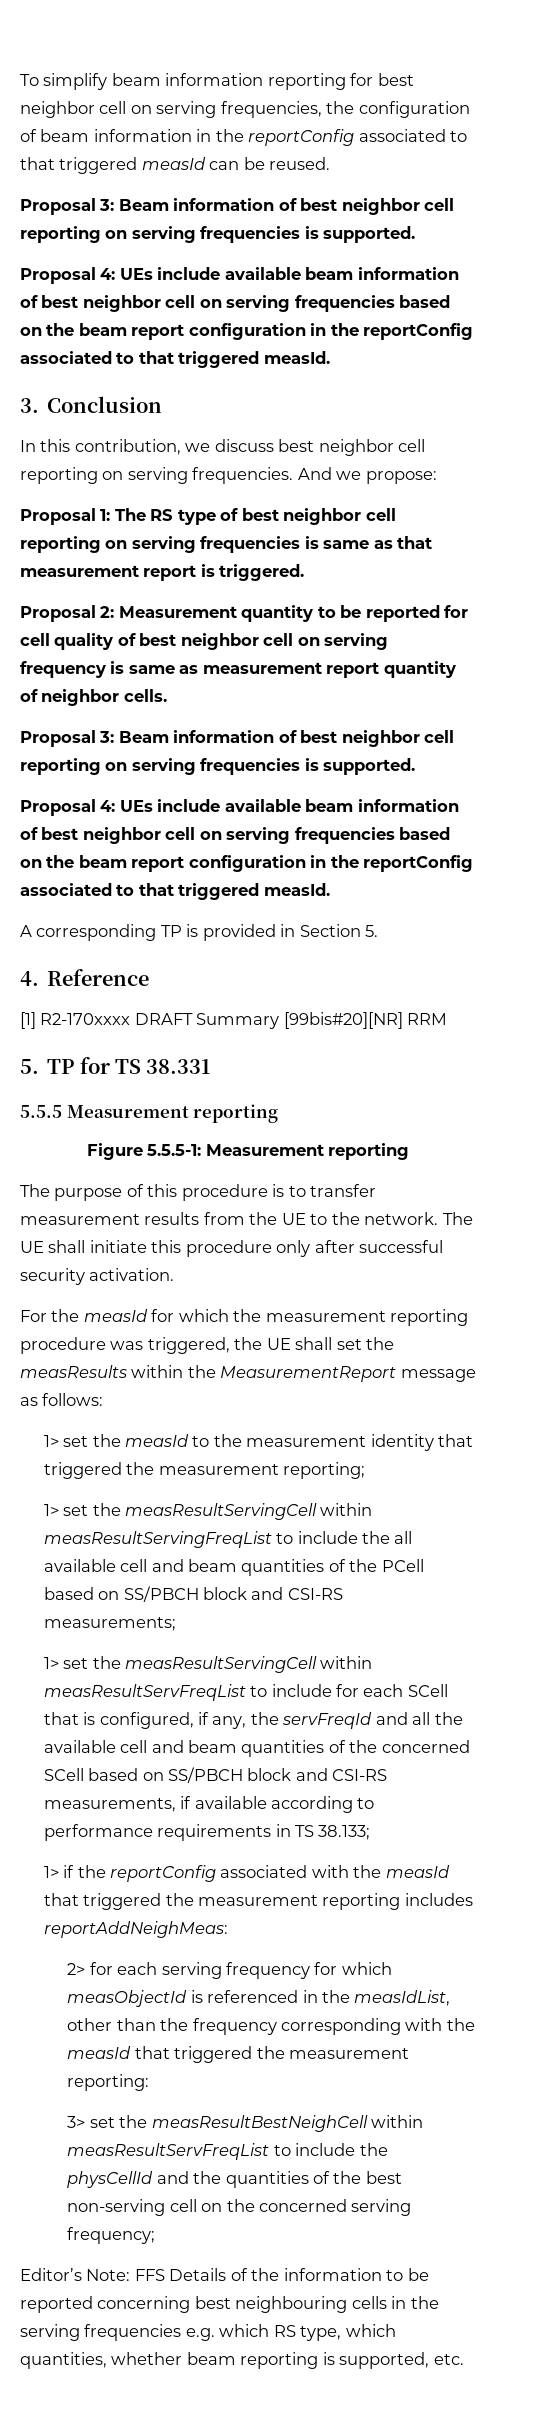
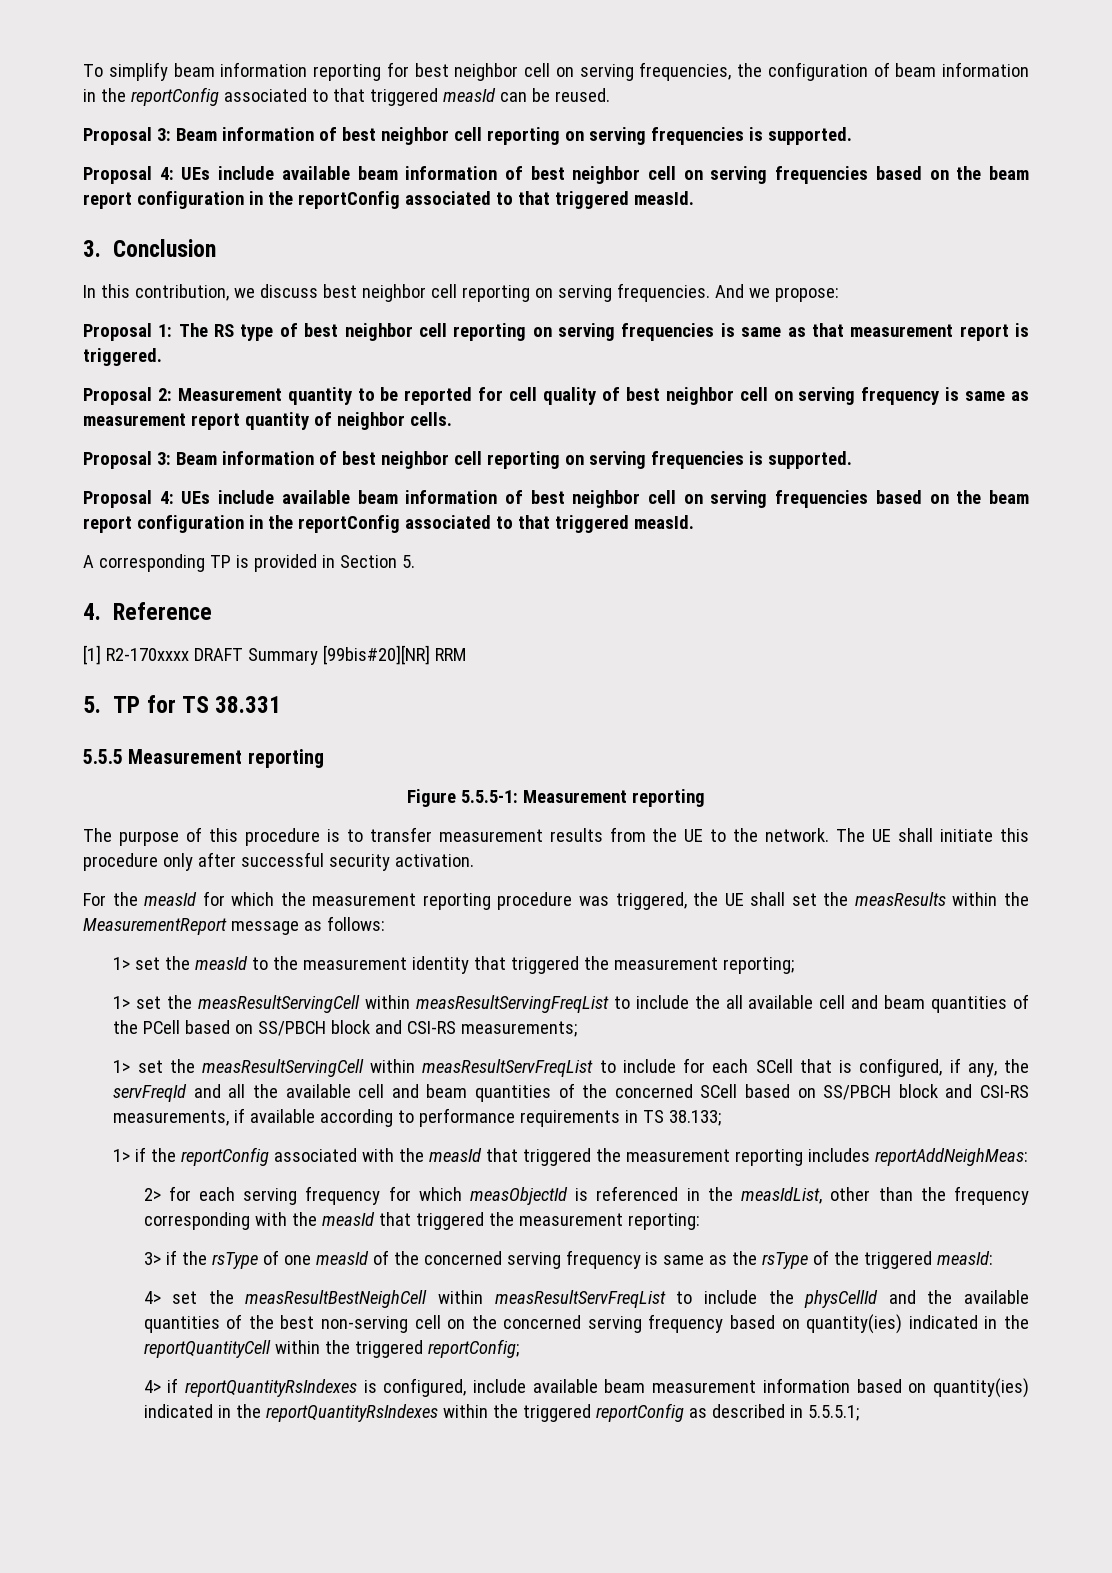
- 3> set the measResultBestNeighCell within measResultServFreqList to include the physCellId and the quantities of the best non-serving cell on the concerned serving frequency;
- Editor’s Note: FFS Details of the information to be reported concerning best neighbouring cells in the serving frequencies e.g. which RS type, which quantities, whether beam reporting is supported, etc.
+ 3> if the rsType of one measId of the concerned serving frequency is same as the rsType of the triggered measId:
+ 4> set the measResultBestNeighCell within measResultServFreqList to include the physCellId and the available quantities of the best non-serving cell on the concerned serving frequency based on quantity(ies) indicated in the reportQuantityCell within the triggered reportConfig;
+ 4> if reportQuantityRsIndexes is configured, include available beam measurement information based on quantity(ies) indicated in the reportQuantityRsIndexes within the triggered reportConfig as described in 5.5.5.1;

